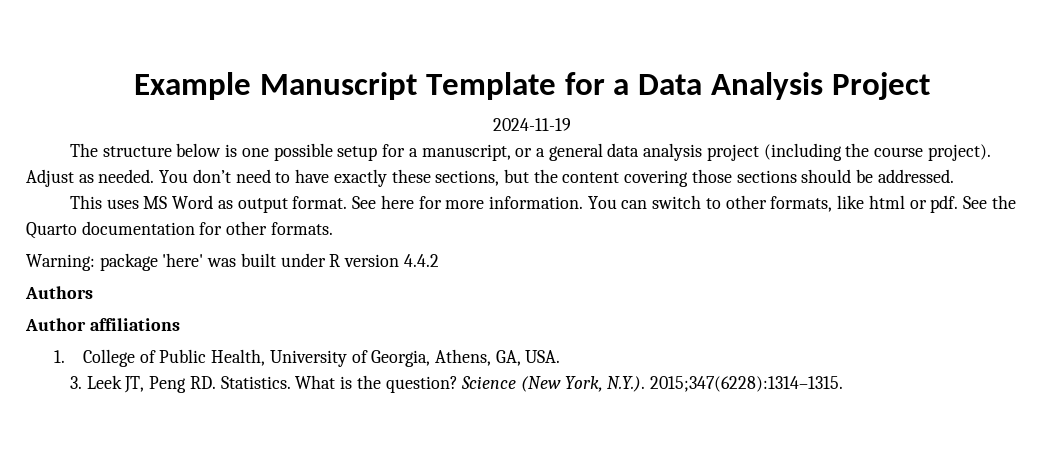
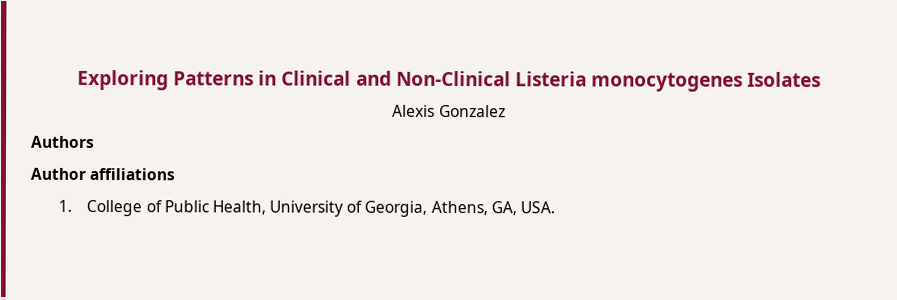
- Example Manuscript Template for a Data Analysis Project
- 2024-11-19
- The structure below is one possible setup for a manuscript, or a general data analysis project (including the course project). Adjust as needed. You don’t need to have exactly these sections, but the content covering those sections should be addressed.
- This uses MS Word as output format. See here for more information. You can switch to other formats, like html or pdf. See the Quarto documentation for other formats.
- Warning: package 'here' was built under R version 4.4.2
+ Exploring Patterns in Clinical and Non-Clinical Listeria monocytogenes Isolates
+ Alexis Gonzalez
- 3. Leek JT, Peng RD. Statistics. What is the question? Science (New York, N.Y.). 2015;347(6228):1314–1315.

